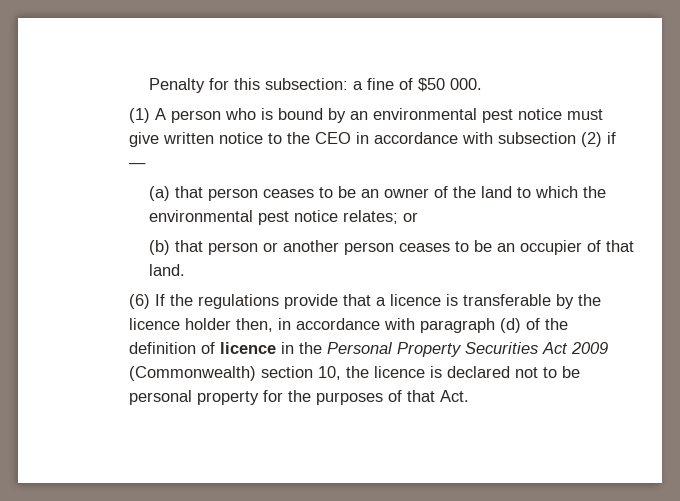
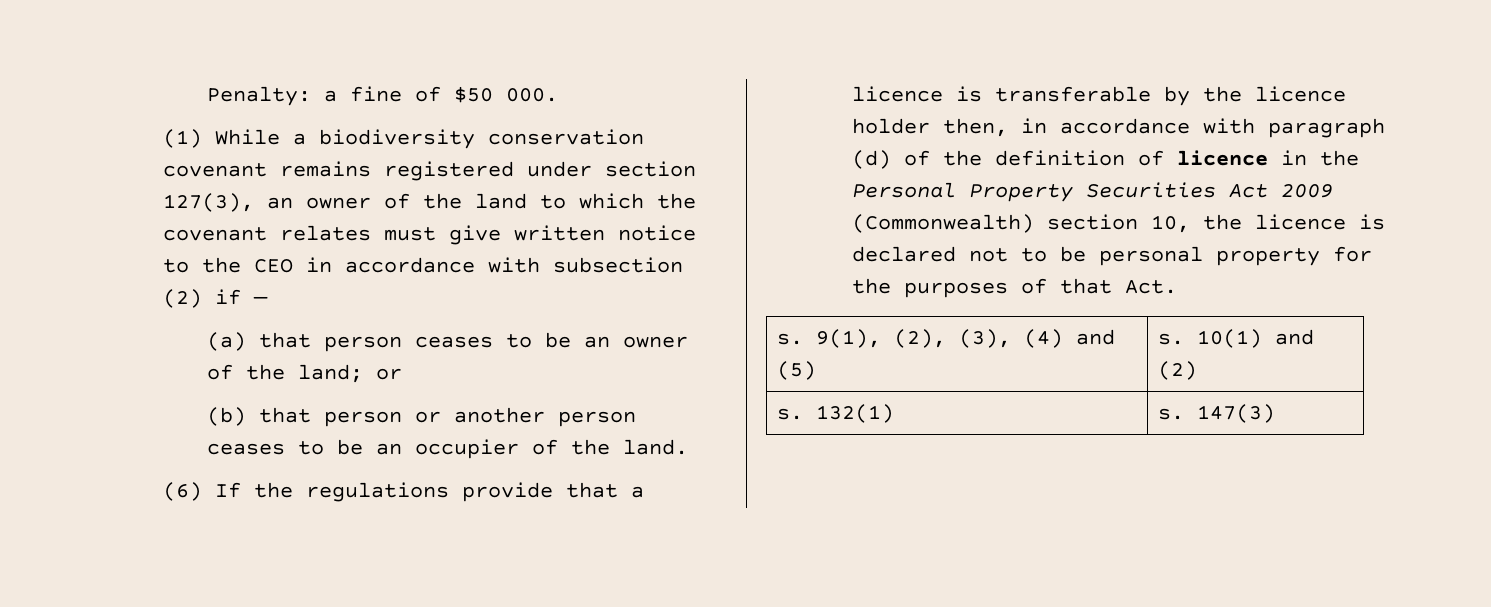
- Penalty for this subsection: a fine of $50 000.
+ Penalty: a fine of $50 000.
- (1) A person who is bound by an environmental pest notice must give written notice to the CEO in accordance with subsection (2) if —
+ (1) While a biodiversity conservation covenant remains registered under section 127(3), an owner of the land to which the covenant relates must give written notice to the CEO in accordance with subsection (2) if —
- (a) that person ceases to be an owner of the land to which the environmental pest notice relates; or
+ (a) that person ceases to be an owner of the land; or
- (b) that person or another person ceases to be an occupier of that land.
+ (b) that person or another person ceases to be an occupier of the land.
+ s. 9(1), (2), (3), (4) and (5) | s. 10(1) and (2)
+ s. 132(1) | s. 147(3)

